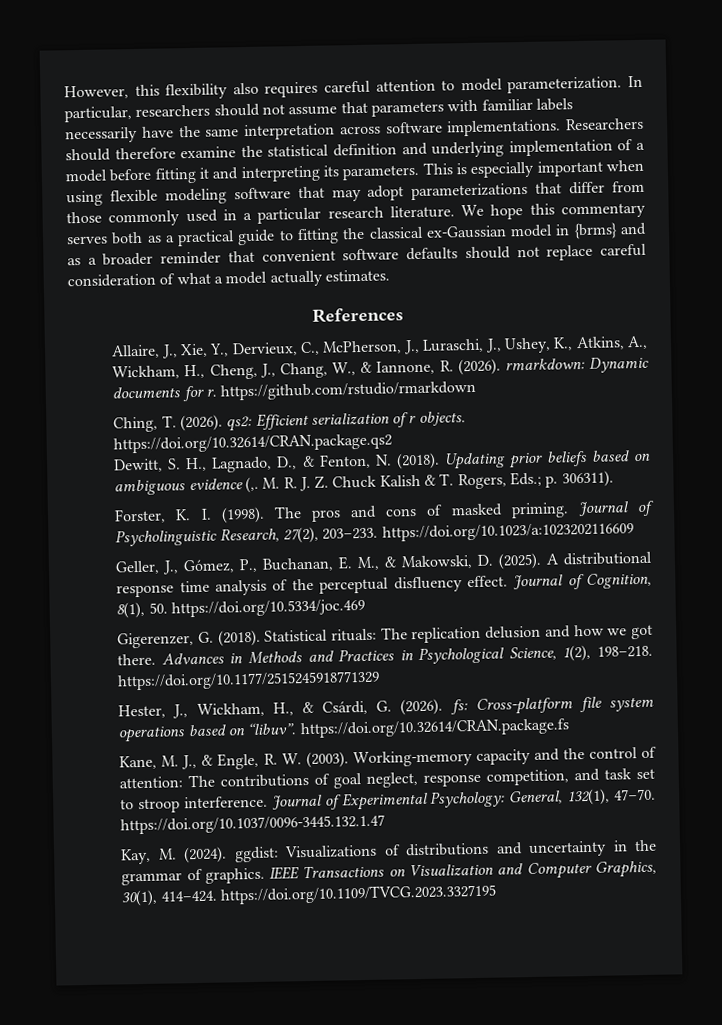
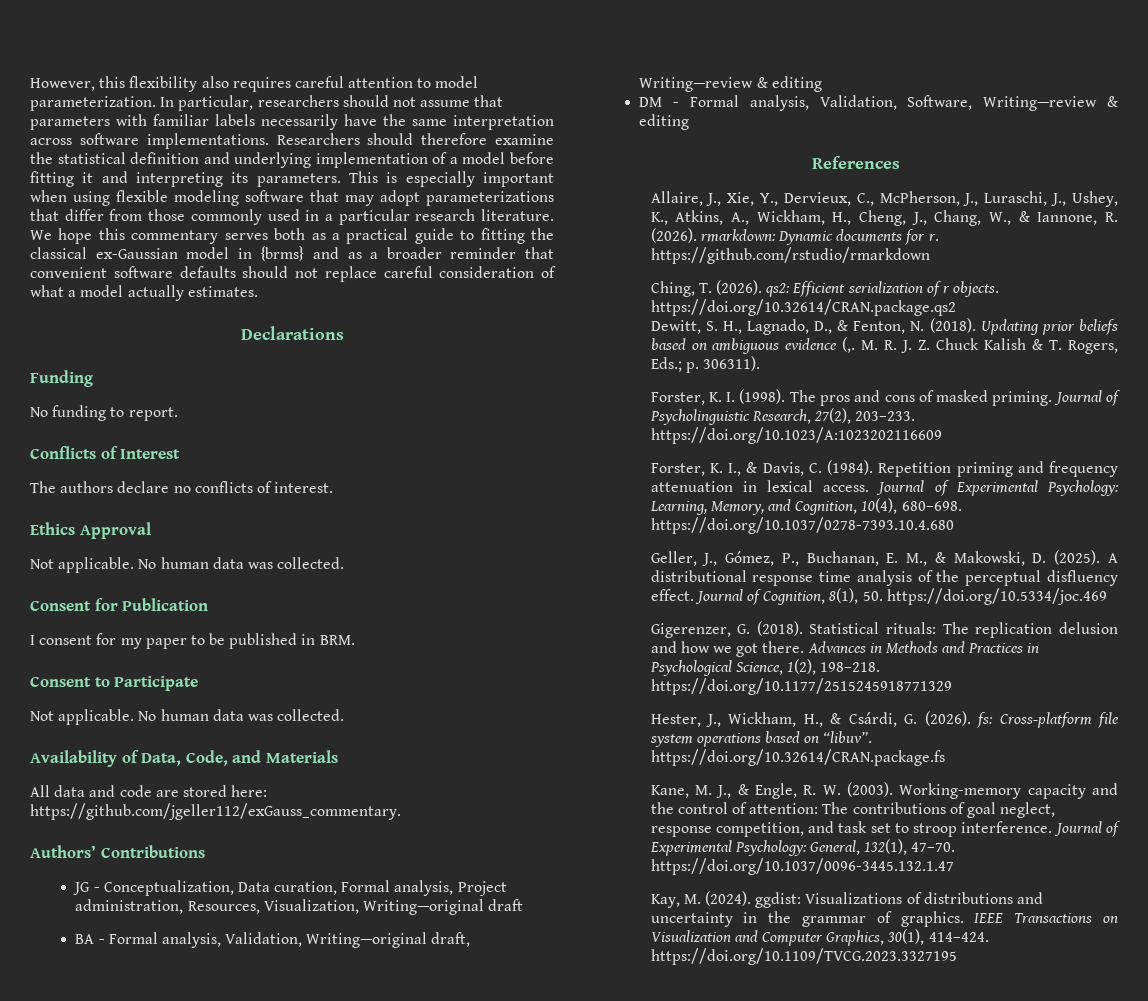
+ Declarations
+ Funding
+ No funding to report.
+ Conflicts of Interest
+ The authors declare no conflicts of interest.
+ Ethics Approval
+ Not applicable. No human data was collected.
+ Consent for Publication
+ I consent for my paper to be published in BRM.
+ Consent to Participate
+ Not applicable. No human data was collected.
+ Availability of Data, Code, and Materials
+ All data and code are stored here: https://github.com/jgeller112/exGauss_commentary.
+ Authors’ Contributions
+ JG - Conceptualization, Data curation, Formal analysis, Project administration, Resources, Visualization, Writing—original draft
+ BA - Formal analysis, Validation, Writing—original draft, Writing—review & editing
+ DM - Formal analysis, Validation, Software, Writing—review & editing
- Journal of Psycholinguistic Research, 27(2), 203–233. https://doi.org/10.1023/a:1023202116609
+ Journal of Psycholinguistic Research, 27(2), 203–233. https://doi.org/10.1023/A:1023202116609
+ Forster, K. I., & Davis, C. (1984). Repetition priming and frequency attenuation in lexical access. Journal of Experimental Psychology: Learning, Memory, and Cognition, 10(4), 680–698. https://doi.org/10.1037/0278-7393.10.4.680

